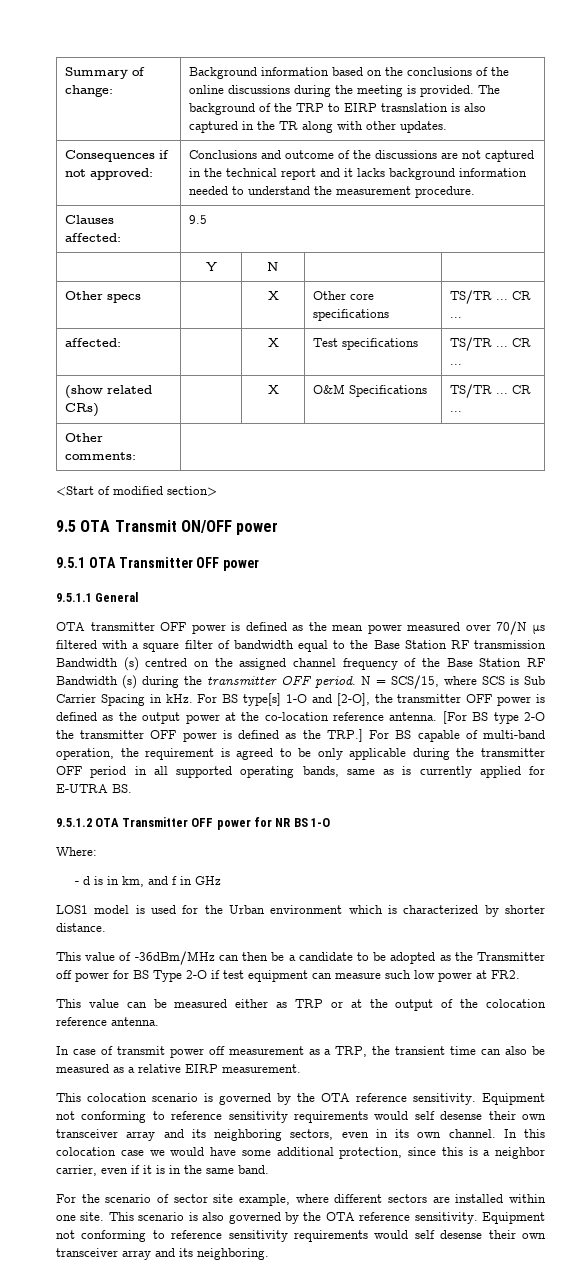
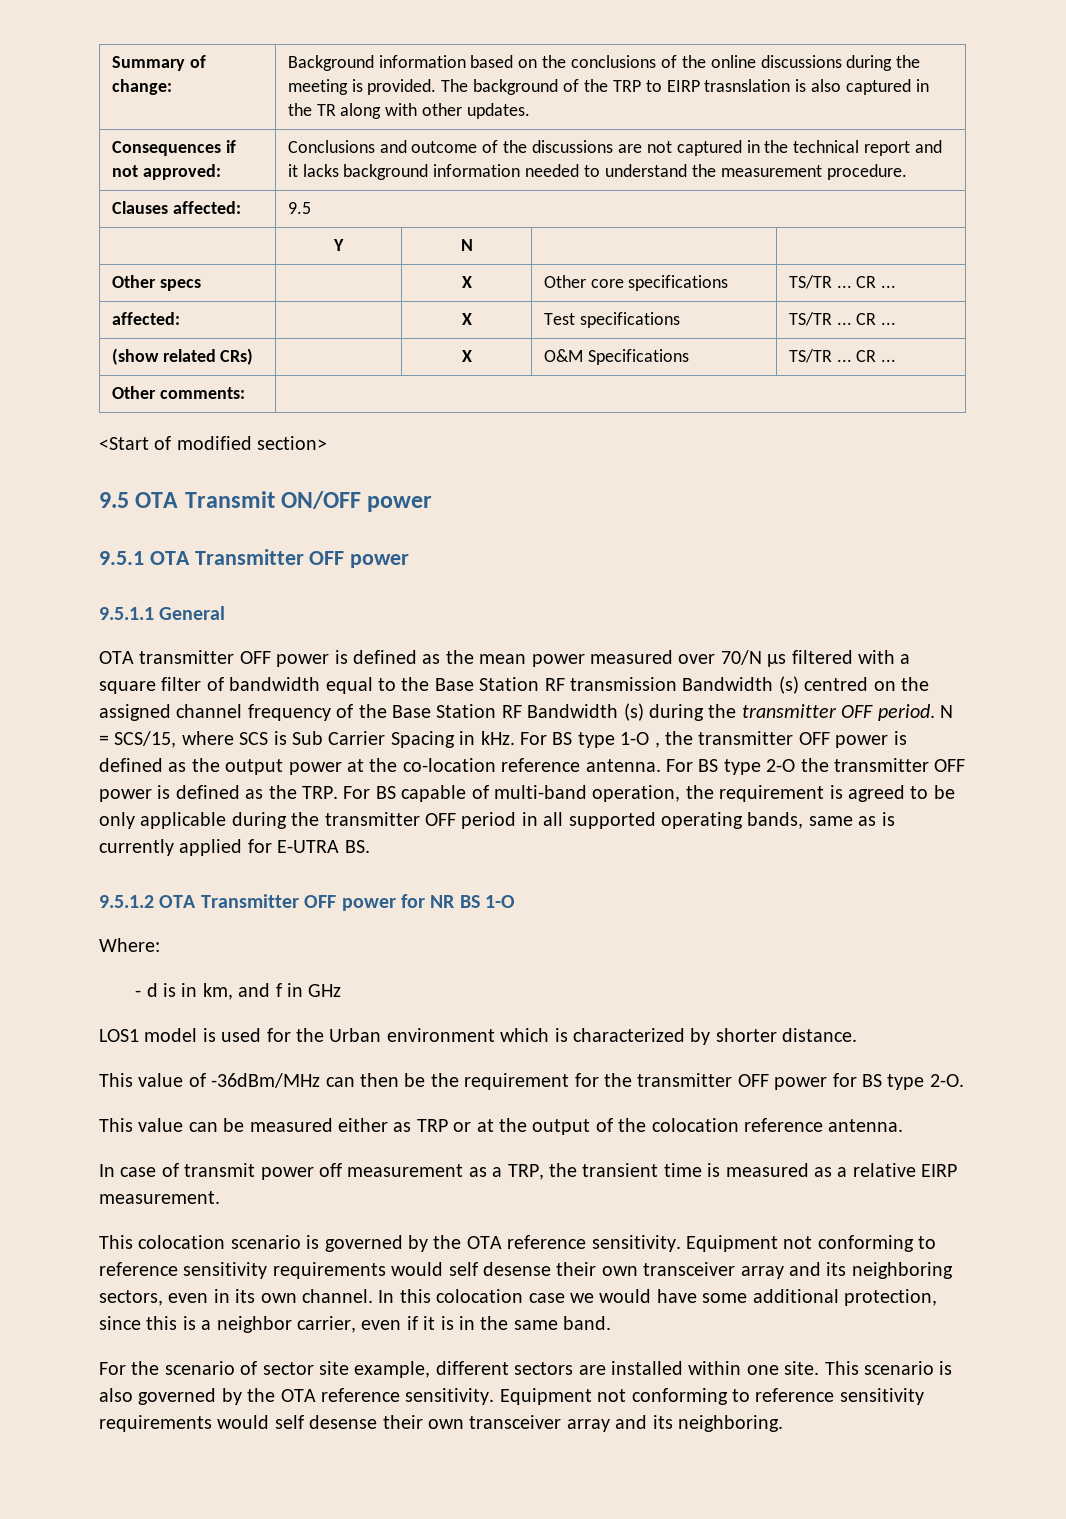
- For BS type[s] 1-O and [2-O], the transmitter OFF power is defined as the output power at the co-location reference antenna.
+ For BS type 1-O , the transmitter OFF power is defined as the output power at the co-location reference antenna.
- [For BS type 2-O the transmitter OFF power is defined as the TRP.] For BS capable of multi-band operation, the requirement is agreed to be only applicable during the transmitter OFF period in all supported operating bands, same as is currently applied for E-UTRA BS.
+ For BS type 2-O the transmitter OFF power is defined as the TRP. For BS capable of multi-band operation, the requirement is agreed to be only applicable during the transmitter OFF period in all supported operating bands, same as is currently applied for E-UTRA BS.
- This value of -36dBm/MHz can then be a candidate to be adopted as the Transmitter off power for BS Type 2-O if test equipment can measure such low power at FR2.
+ This value of -36dBm/MHz can then be the requirement for the transmitter OFF power for BS type 2-O.
- In case of transmit power off measurement as a TRP, the transient time can also be measured as a relative EIRP measurement.
+ In case of transmit power off measurement as a TRP, the transient time is measured as a relative EIRP measurement.
- For the scenario of sector site example, where different sectors are installed within one site.
+ For the scenario of sector site example, different sectors are installed within one site.

